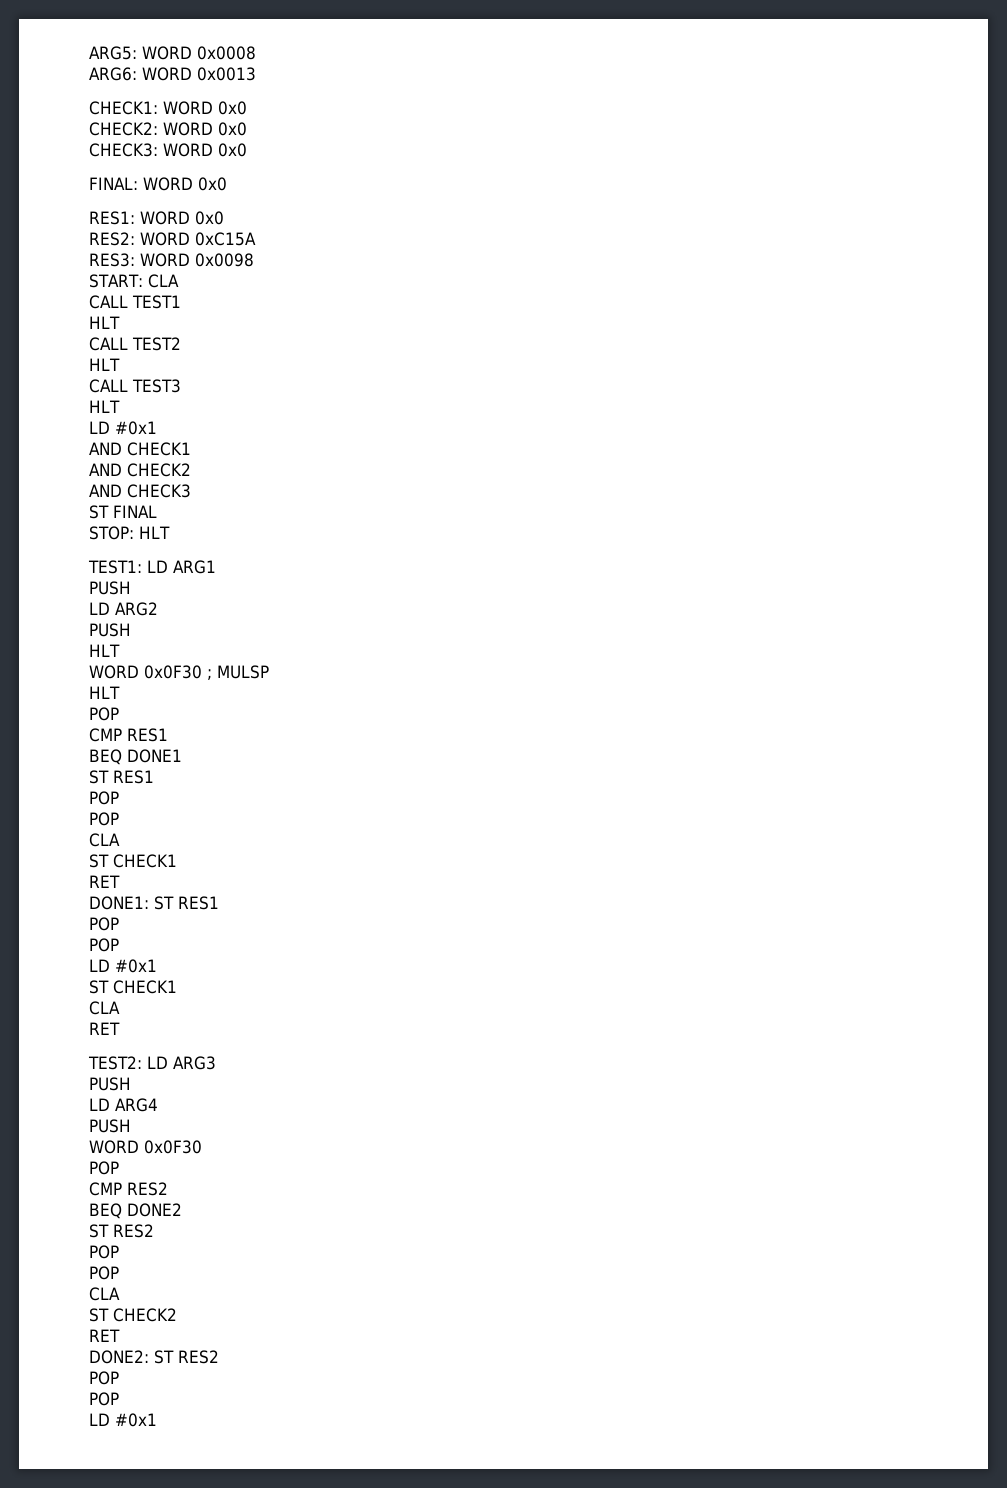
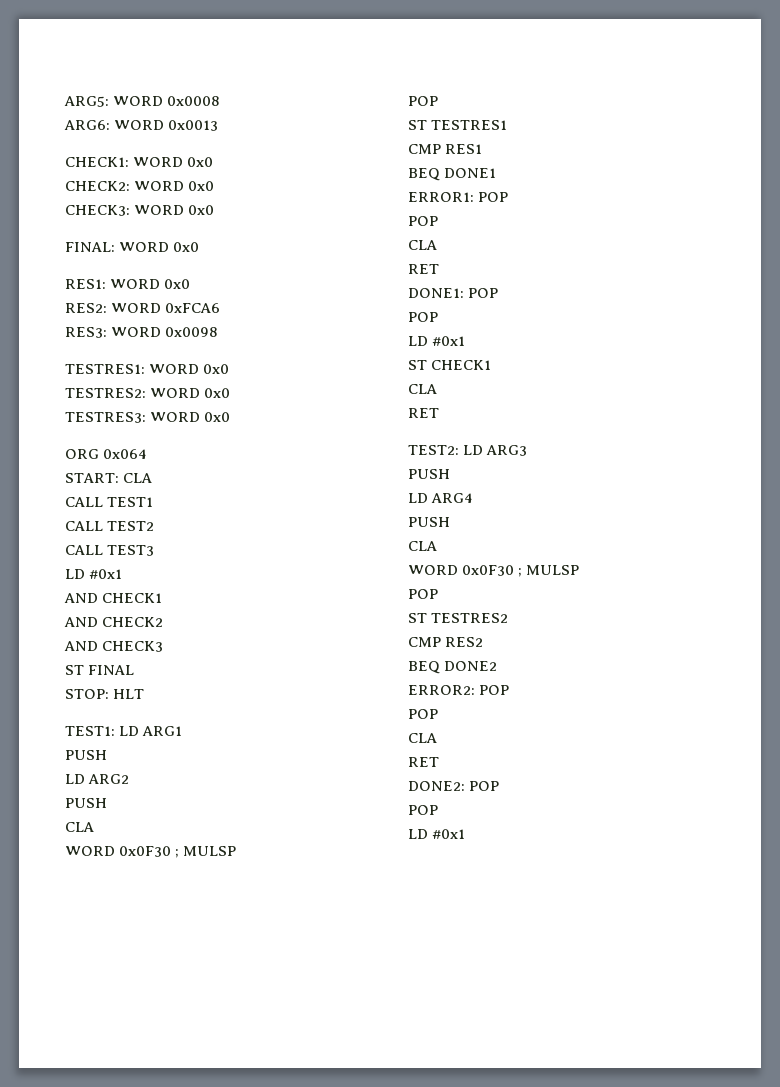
- RES2: WORD 0xC15A
+ RES2: WORD 0xFCA6
+ TESTRES1: WORD 0x0
+ TESTRES2: WORD 0x0
+ TESTRES3: WORD 0x0
+ ORG 0x064
  CALL TEST1
- HLT
  CALL TEST2
- HLT
  CALL TEST3
- HLT
  LD ARG2
  PUSH
- HLT
+ CLA
  WORD 0x0F30 ; MULSP
- HLT
  POP
+ ST TESTRES1
  BEQ DONE1
- ST RES1
- POP
+ ERROR1: POP
  POP
  CLA
- ST CHECK1
- DONE1: ST RES1
- POP
+ DONE1: POP
  LD ARG4
  PUSH
- WORD 0x0F30
+ CLA
+ WORD 0x0F30 ; MULSP
  POP
+ ST TESTRES2
  BEQ DONE2
- ST RES2
- POP
+ ERROR2: POP
  POP
  CLA
- ST CHECK2
- DONE2: ST RES2
- POP
+ DONE2: POP

